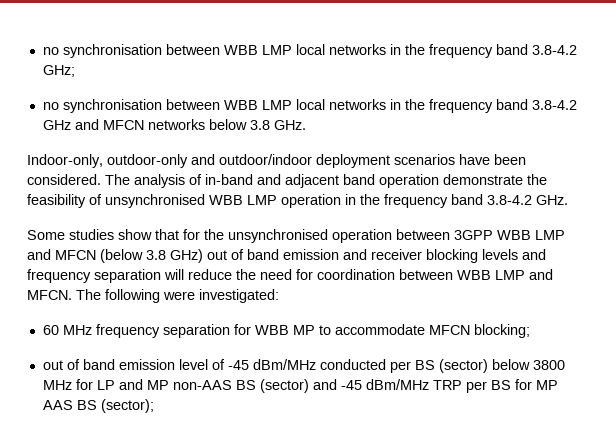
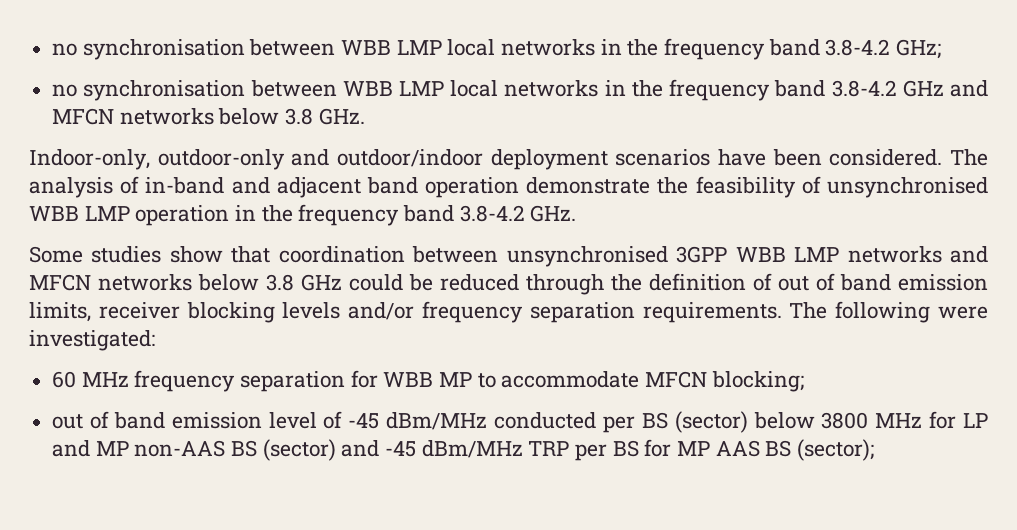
- Some studies show that for the unsynchronised operation between 3GPP WBB LMP and MFCN (below 3.8 GHz) out of band emission and receiver blocking levels and frequency separation will reduce the need for coordination between WBB LMP and MFCN.
+ Some studies show that coordination between unsynchronised 3GPP WBB LMP networks and MFCN networks below 3.8 GHz could be reduced through the definition of out of band emission limits, receiver blocking levels and/or frequency separation requirements.

